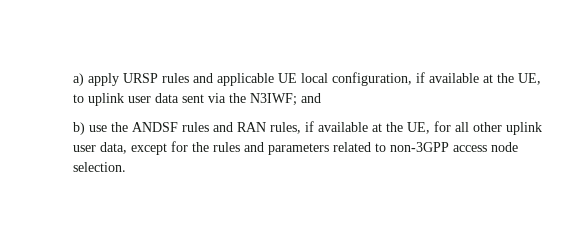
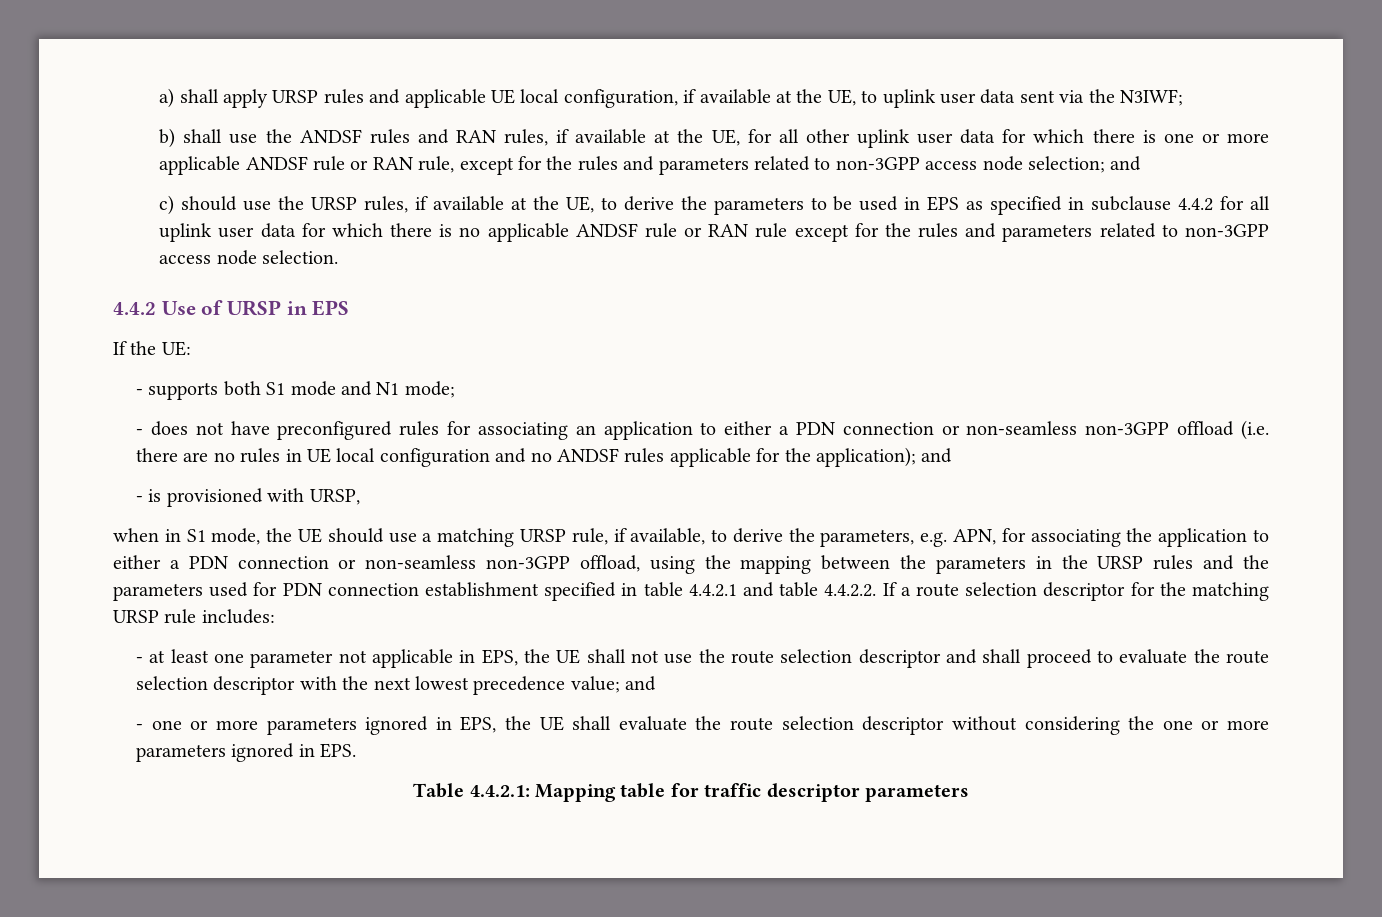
- a) apply URSP rules and applicable UE local configuration, if available at the UE, to uplink user data sent via the N3IWF; and
+ a) shall apply URSP rules and applicable UE local configuration, if available at the UE, to uplink user data sent via the N3IWF;
- b) use the ANDSF rules and RAN rules, if available at the UE, for all other uplink user data, except for the rules and parameters related to non-3GPP access node selection.
+ b) shall use the ANDSF rules and RAN rules, if available at the UE, for all other uplink user data for which there is one or more applicable ANDSF rule or RAN rule, except for the rules and parameters related to non-3GPP access node selection; and
+ c) should use the URSP rules, if available at the UE, to derive the parameters to be used in EPS as specified in subclause 4.4.2 for all uplink user data for which there is no applicable ANDSF rule or RAN rule except for the rules and parameters related to non-3GPP access node selection.
+ 4.4.2 Use of URSP in EPS
+ If the UE:
+ - supports both S1 mode and N1 mode;
+ - does not have preconfigured rules for associating an application to either a PDN connection or non-seamless non-3GPP offload (i.e. there are no rules in UE local configuration and no ANDSF rules applicable for the application); and
+ - is provisioned with URSP,
+ when in S1 mode, the UE should use a matching URSP rule, if available, to derive the parameters, e.g. APN, for associating the application to either a PDN connection or non-seamless non-3GPP offload, using the mapping between the parameters in the URSP rules and the parameters used for PDN connection establishment specified in table 4.4.2.1 and table 4.4.2.2. If a route selection descriptor for the matching URSP rule includes:
+ - at least one parameter not applicable in EPS, the UE shall not use the route selection descriptor and shall proceed to evaluate the route selection descriptor with the next lowest precedence value; and
+ - one or more parameters ignored in EPS, the UE shall evaluate the route selection descriptor without considering the one or more parameters ignored in EPS.
+ Table 4.4.2.1: Mapping table for traffic descriptor parameters

